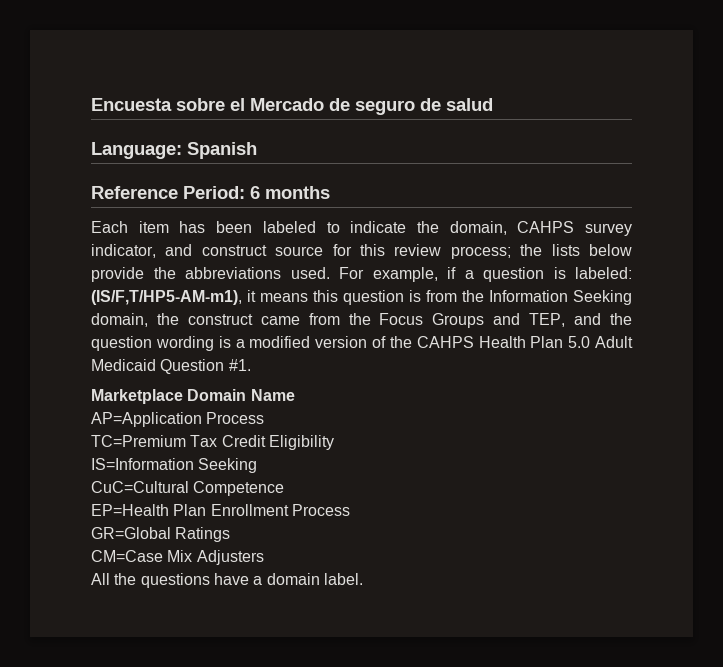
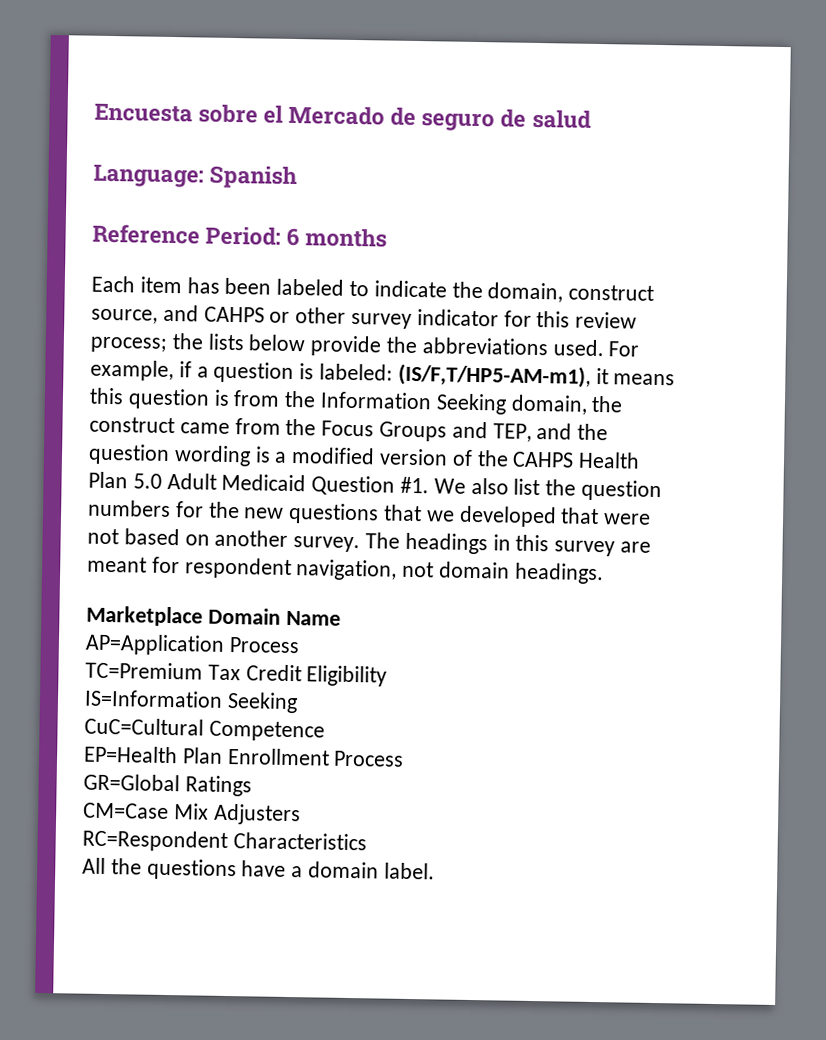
- Each item has been labeled to indicate the domain, CAHPS survey indicator, and construct source for this review process; the lists below provide the abbreviations used.
+ Each item has been labeled to indicate the domain, construct source, and CAHPS or other survey indicator for this review process; the lists below provide the abbreviations used.
+ We also list the question numbers for the new questions that we developed that were not based on another survey. The headings in this survey are meant for respondent navigation, not domain headings.
+ RC=Respondent Characteristics

